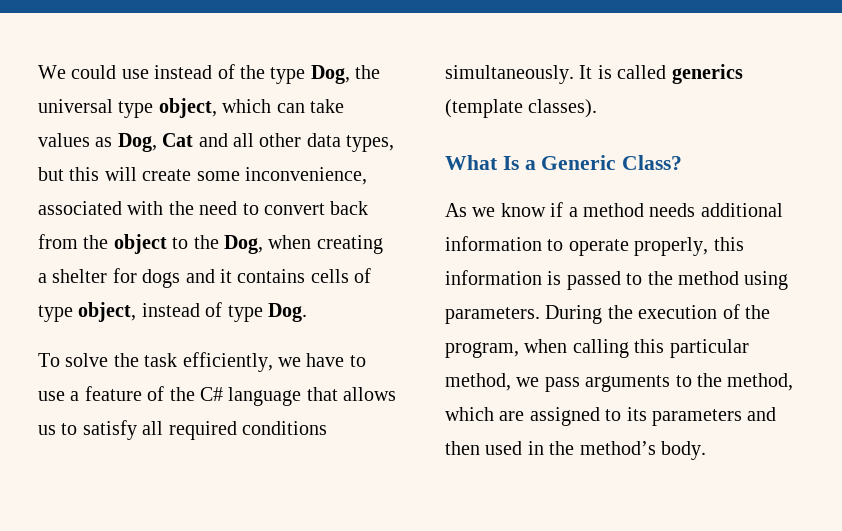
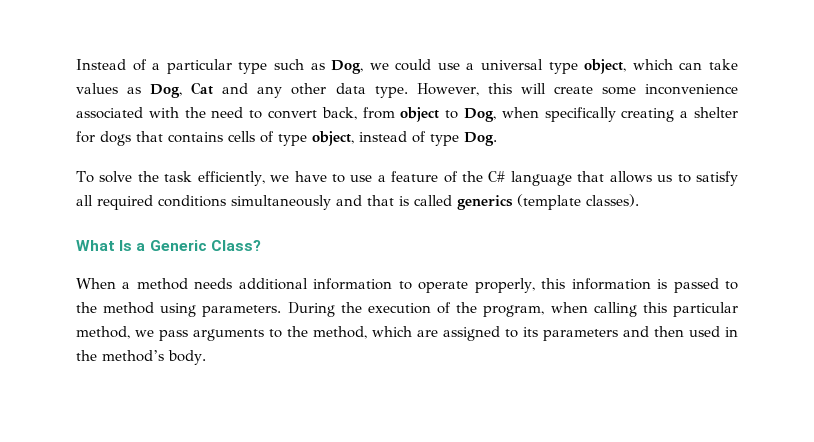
- We could use instead of the type Dog, the universal type object, which can take values as Dog, Cat and all other data types, but this will create some inconvenience, associated with the need to convert back from the object to the Dog, when creating a shelter for dogs and it contains cells of type object, instead of type Dog.
+ Instead of a particular type such as Dog, we could use a universal type object, which can take values as Dog, Cat and any other data type. However, this will create some inconvenience associated with the need to convert back, from object to Dog, when specifically creating a shelter for dogs that contains cells of type object, instead of type Dog.
- To solve the task efficiently, we have to use a feature of the C# language that allows us to satisfy all required conditions simultaneously. It is called generics (template classes).
+ To solve the task efficiently, we have to use a feature of the C# language that allows us to satisfy all required conditions simultaneously and that is called generics (template classes).
- As we know if a method needs additional information to operate properly, this information is passed to the method using parameters.
+ When a method needs additional information to operate properly, this information is passed to the method using parameters.

